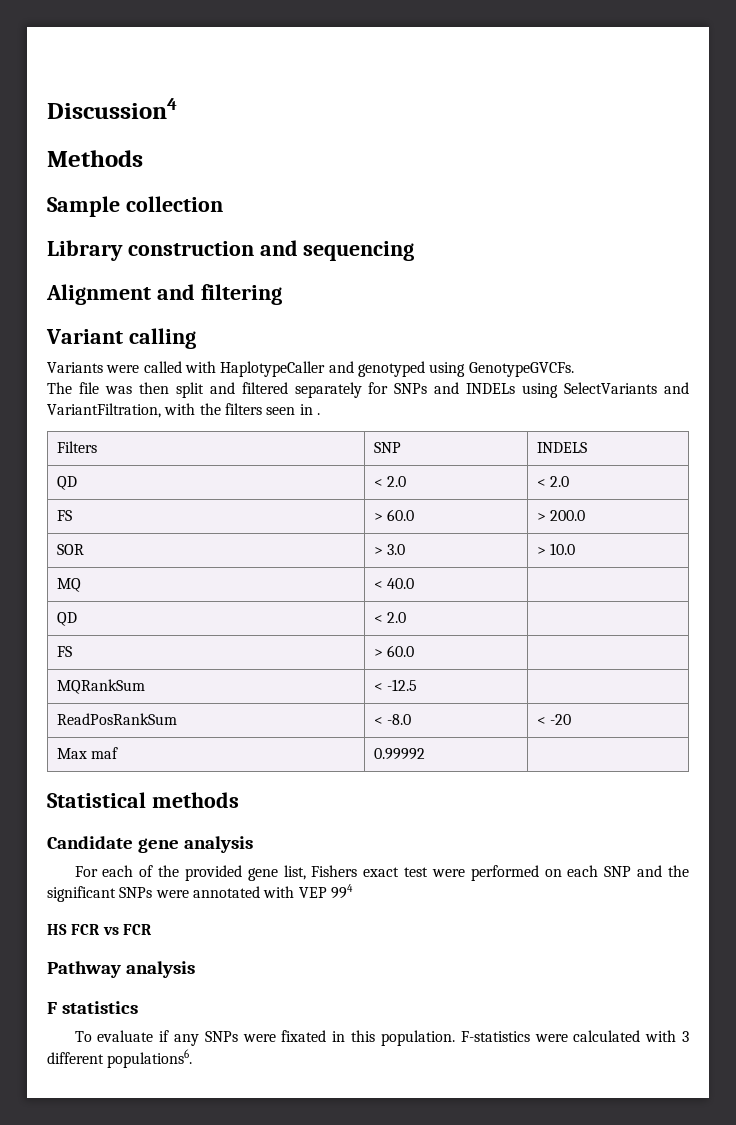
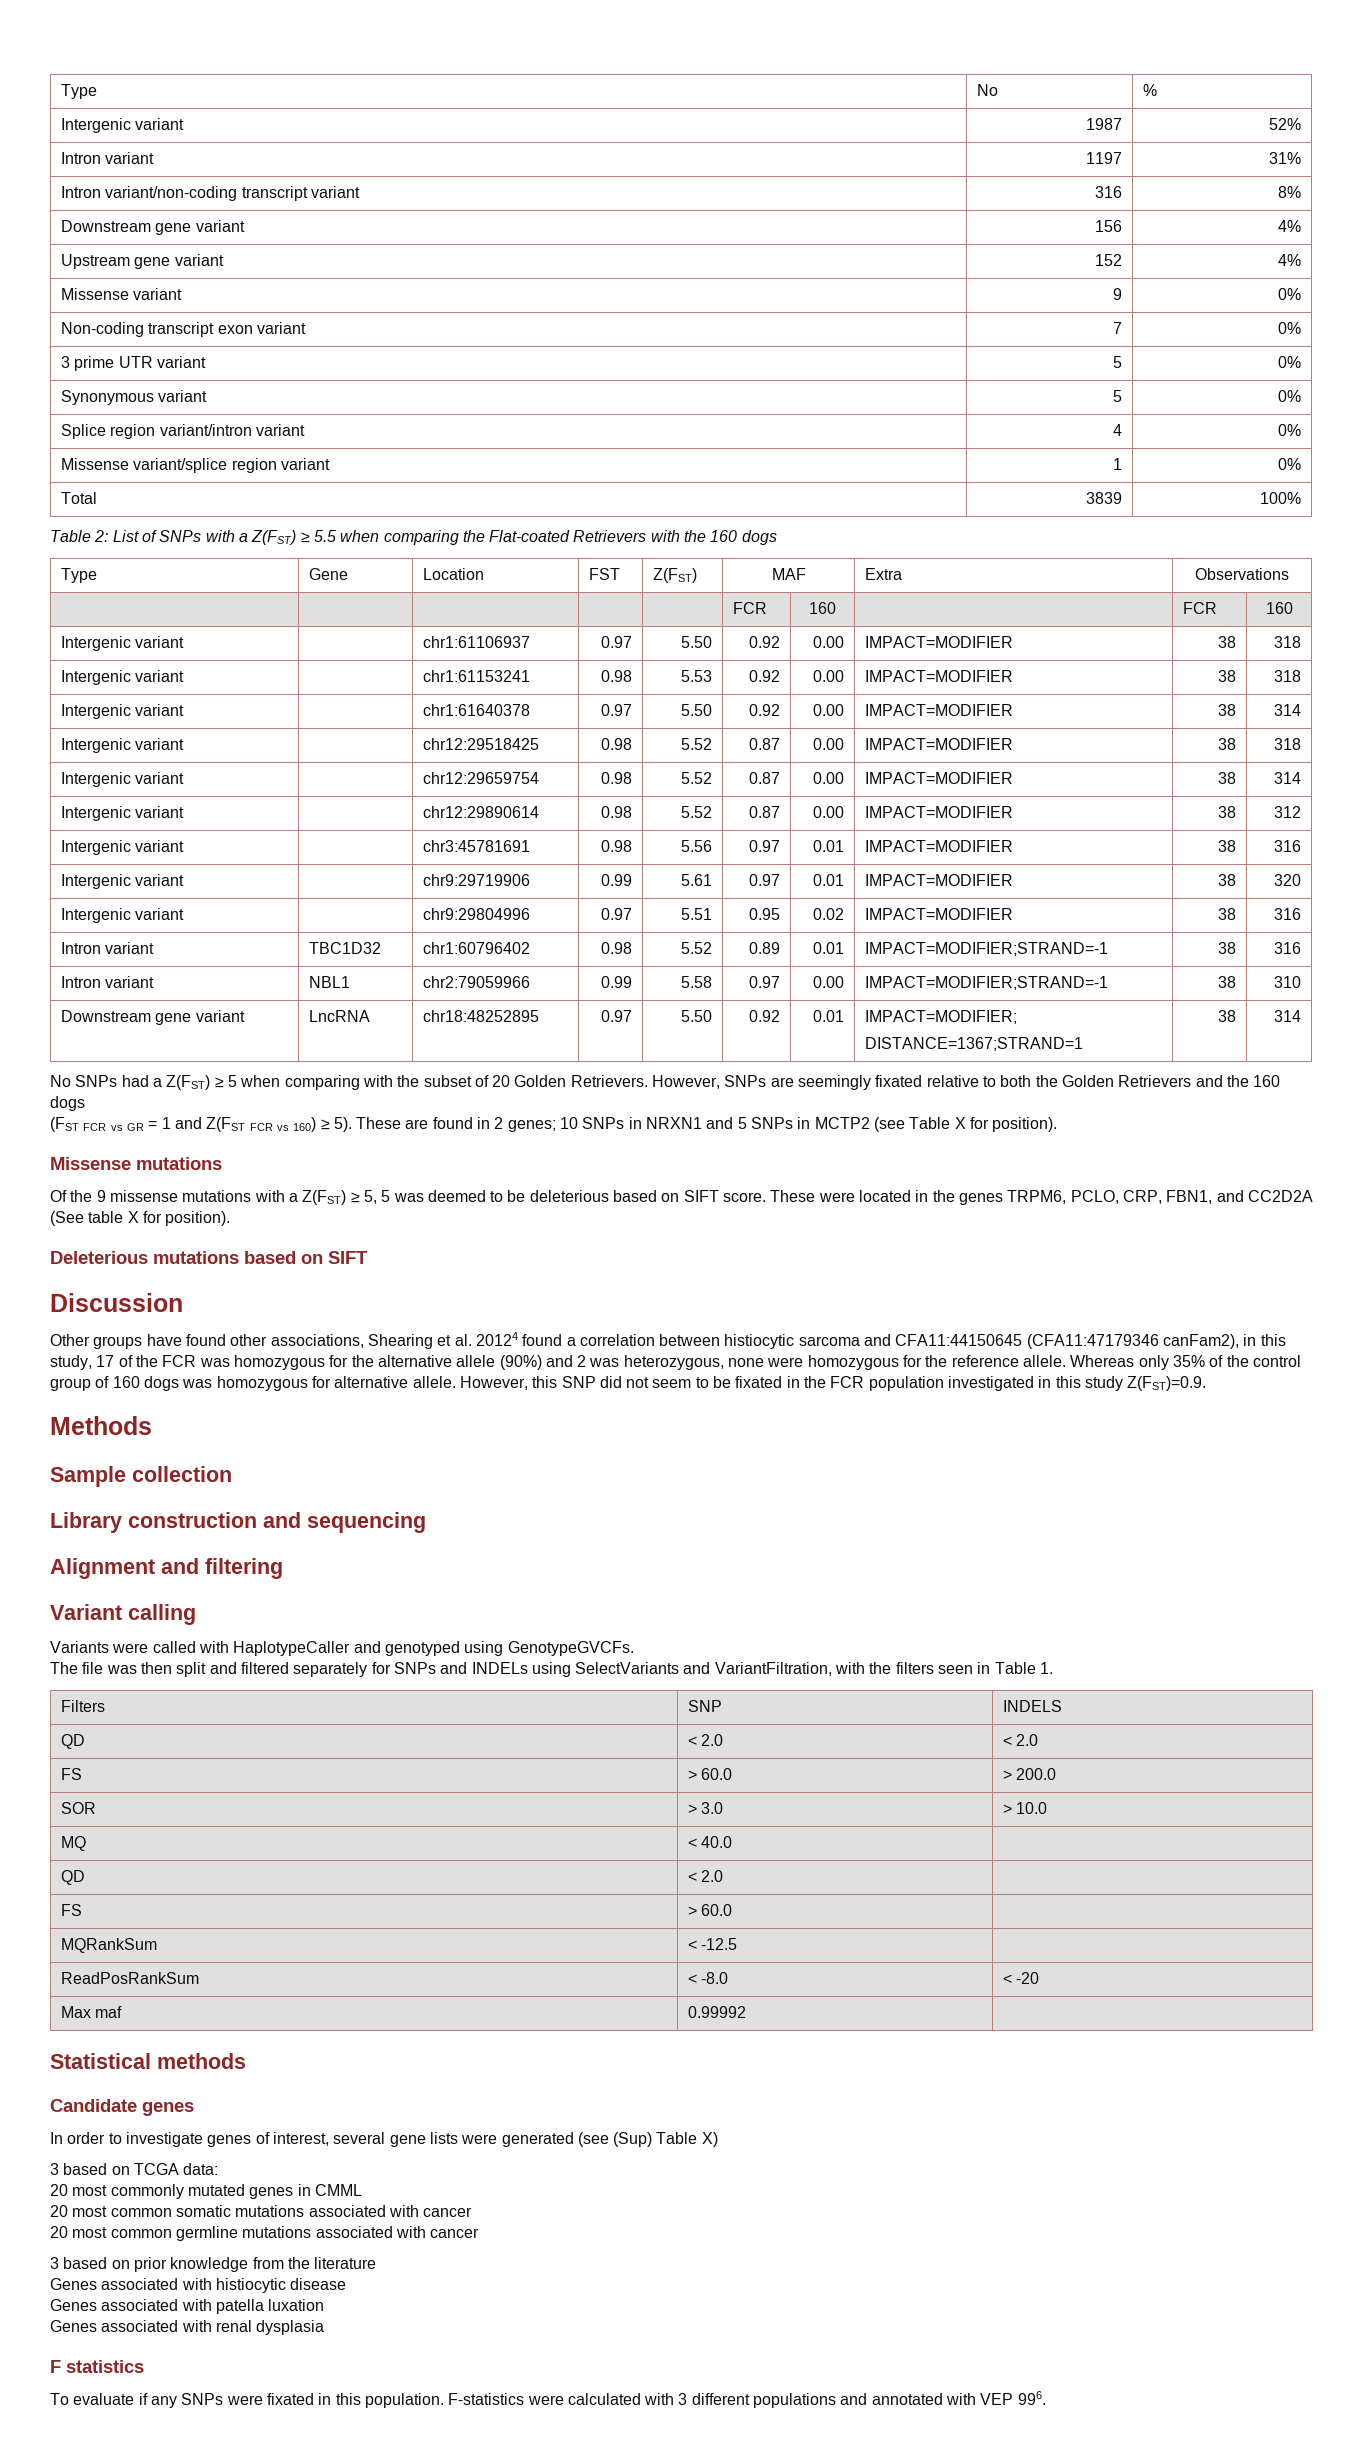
- Discussion4
+ Type | No | %
+ Intergenic variant | 1987 | 52%
+ Intron variant | 1197 | 31%
+ Intron variant/non-coding transcript variant | 316 | 8%
+ Downstream gene variant | 156 | 4%
+ Upstream gene variant | 152 | 4%
+ Missense variant | 9 | 0%
+ Non-coding transcript exon variant | 7 | 0%
+ 3 prime UTR variant | 5 | 0%
+ Synonymous variant | 5 | 0%
+ Splice region variant/intron variant | 4 | 0%
+ Missense variant/splice region variant | 1 | 0%
+ Total | 3839 | 100%
+ Table 2: List of SNPs with a Z(FST) ≥ 5.5 when comparing the Flat-coated Retrievers with the 160 dogs
+ Type | Gene | Location | FST | Z(FST) | MAF | Extra | Observations
+ | | | | | FCR | 160 | | FCR | 160
+ Intergenic variant | | chr1:61106937 | 0.97 | 5.50 | 0.92 | 0.00 | IMPACT=MODIFIER | 38 | 318
+ Intergenic variant | | chr1:61153241 | 0.98 | 5.53 | 0.92 | 0.00 | IMPACT=MODIFIER | 38 | 318
+ Intergenic variant | | chr1:61640378 | 0.97 | 5.50 | 0.92 | 0.00 | IMPACT=MODIFIER | 38 | 314
+ Intergenic variant | | chr12:29518425 | 0.98 | 5.52 | 0.87 | 0.00 | IMPACT=MODIFIER | 38 | 318
+ Intergenic variant | | chr12:29659754 | 0.98 | 5.52 | 0.87 | 0.00 | IMPACT=MODIFIER | 38 | 314
+ Intergenic variant | | chr12:29890614 | 0.98 | 5.52 | 0.87 | 0.00 | IMPACT=MODIFIER | 38 | 312
+ Intergenic variant | | chr3:45781691 | 0.98 | 5.56 | 0.97 | 0.01 | IMPACT=MODIFIER | 38 | 316
+ Intergenic variant | | chr9:29719906 | 0.99 | 5.61 | 0.97 | 0.01 | IMPACT=MODIFIER | 38 | 320
+ Intergenic variant | | chr9:29804996 | 0.97 | 5.51 | 0.95 | 0.02 | IMPACT=MODIFIER | 38 | 316
+ Intron variant | TBC1D32 | chr1:60796402 | 0.98 | 5.52 | 0.89 | 0.01 | IMPACT=MODIFIER;STRAND=-1 | 38 | 316
+ Intron variant | NBL1 | chr2:79059966 | 0.99 | 5.58 | 0.97 | 0.00 | IMPACT=MODIFIER;STRAND=-1 | 38 | 310
+ Downstream gene variant | LncRNA | chr18:48252895 | 0.97 | 5.50 | 0.92 | 0.01 | IMPACT=MODIFIER;
+ DISTANCE=1367;STRAND=1 | 38 | 314
+ No SNPs had a Z(FST) ≥ 5 when comparing with the subset of 20 Golden Retrievers. However, SNPs are seemingly fixated relative to both the Golden Retrievers and the 160 dogs
+ (FST FCR vs GR = 1 and Z(FST FCR vs 160) ≥ 5). These are found in 2 genes; 10 SNPs in NRXN1 and 5 SNPs in MCTP2 (see Table X for position).
+ Missense mutations
+ Of the 9 missense mutations with a Z(FST) ≥ 5, 5 was deemed to be deleterious based on SIFT score. These were located in the genes TRPM6, PCLO, CRP, FBN1, and CC2D2A (See table X for position).
+ Deleterious mutations based on SIFT
+ Discussion
+ Other groups have found other associations, Shearing et al. 20124 found a correlation between histiocytic sarcoma and CFA11:44150645 (CFA11:47179346 canFam2), in this study, 17 of the FCR was homozygous for the alternative allele (90%) and 2 was heterozygous, none were homozygous for the reference allele. Whereas only 35% of the control group of 160 dogs was homozygous for alternative allele. However, this SNP did not seem to be fixated in the FCR population investigated in this study Z(FST)=0.9.
- The file was then split and filtered separately for SNPs and INDELs using SelectVariants and VariantFiltration, with the filters seen in .
+ The file was then split and filtered separately for SNPs and INDELs using SelectVariants and VariantFiltration, with the filters seen in Table 1.
- Candidate gene analysis
- For each of the provided gene list, Fishers exact test were performed on each SNP and the significant SNPs were annotated with VEP 994
- HS FCR vs FCR
- Pathway analysis
+ Candidate genes
+ In order to investigate genes of interest, several gene lists were generated (see (Sup) Table X)
+ 3 based on TCGA data:
+ 20 most commonly mutated genes in CMML
+ 20 most common somatic mutations associated with cancer
+ 20 most common germline mutations associated with cancer
+ 3 based on prior knowledge from the literature
+ Genes associated with histiocytic disease
+ Genes associated with patella luxation
+ Genes associated with renal dysplasia
- F-statistics were calculated with 3 different populations6.
+ F-statistics were calculated with 3 different populations and annotated with VEP 996.

